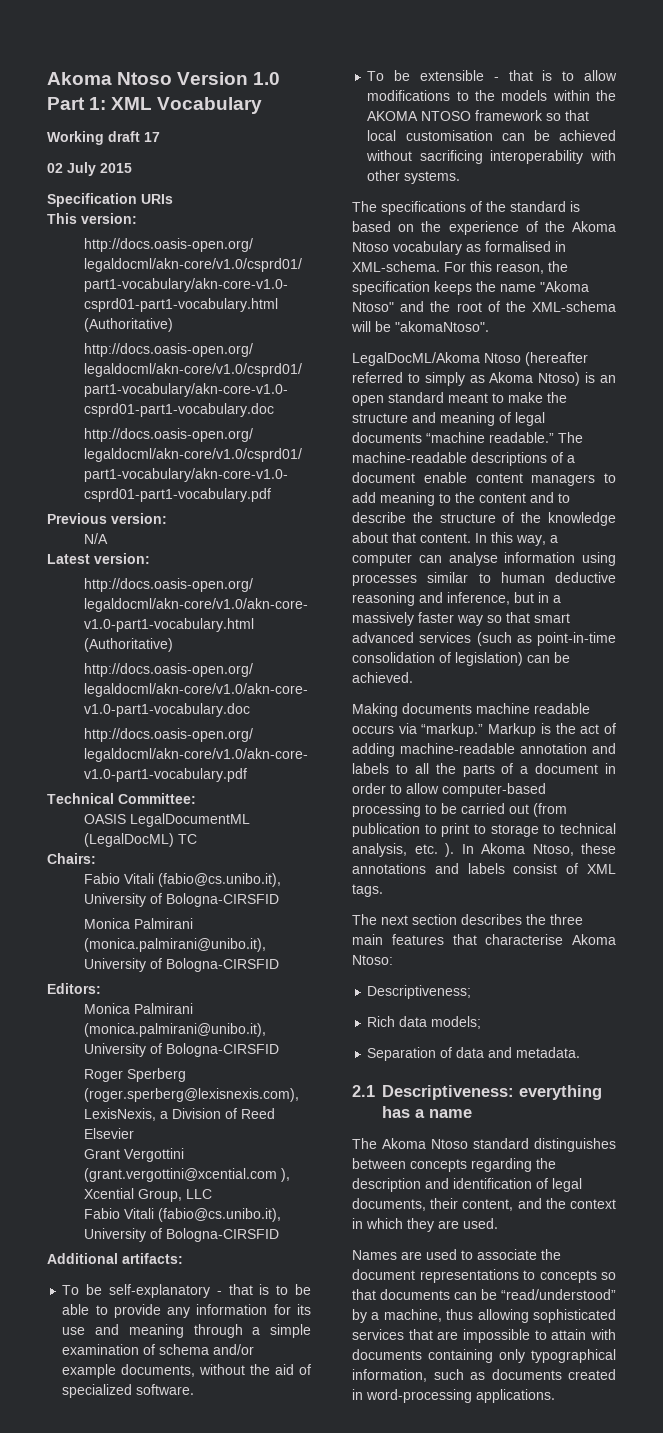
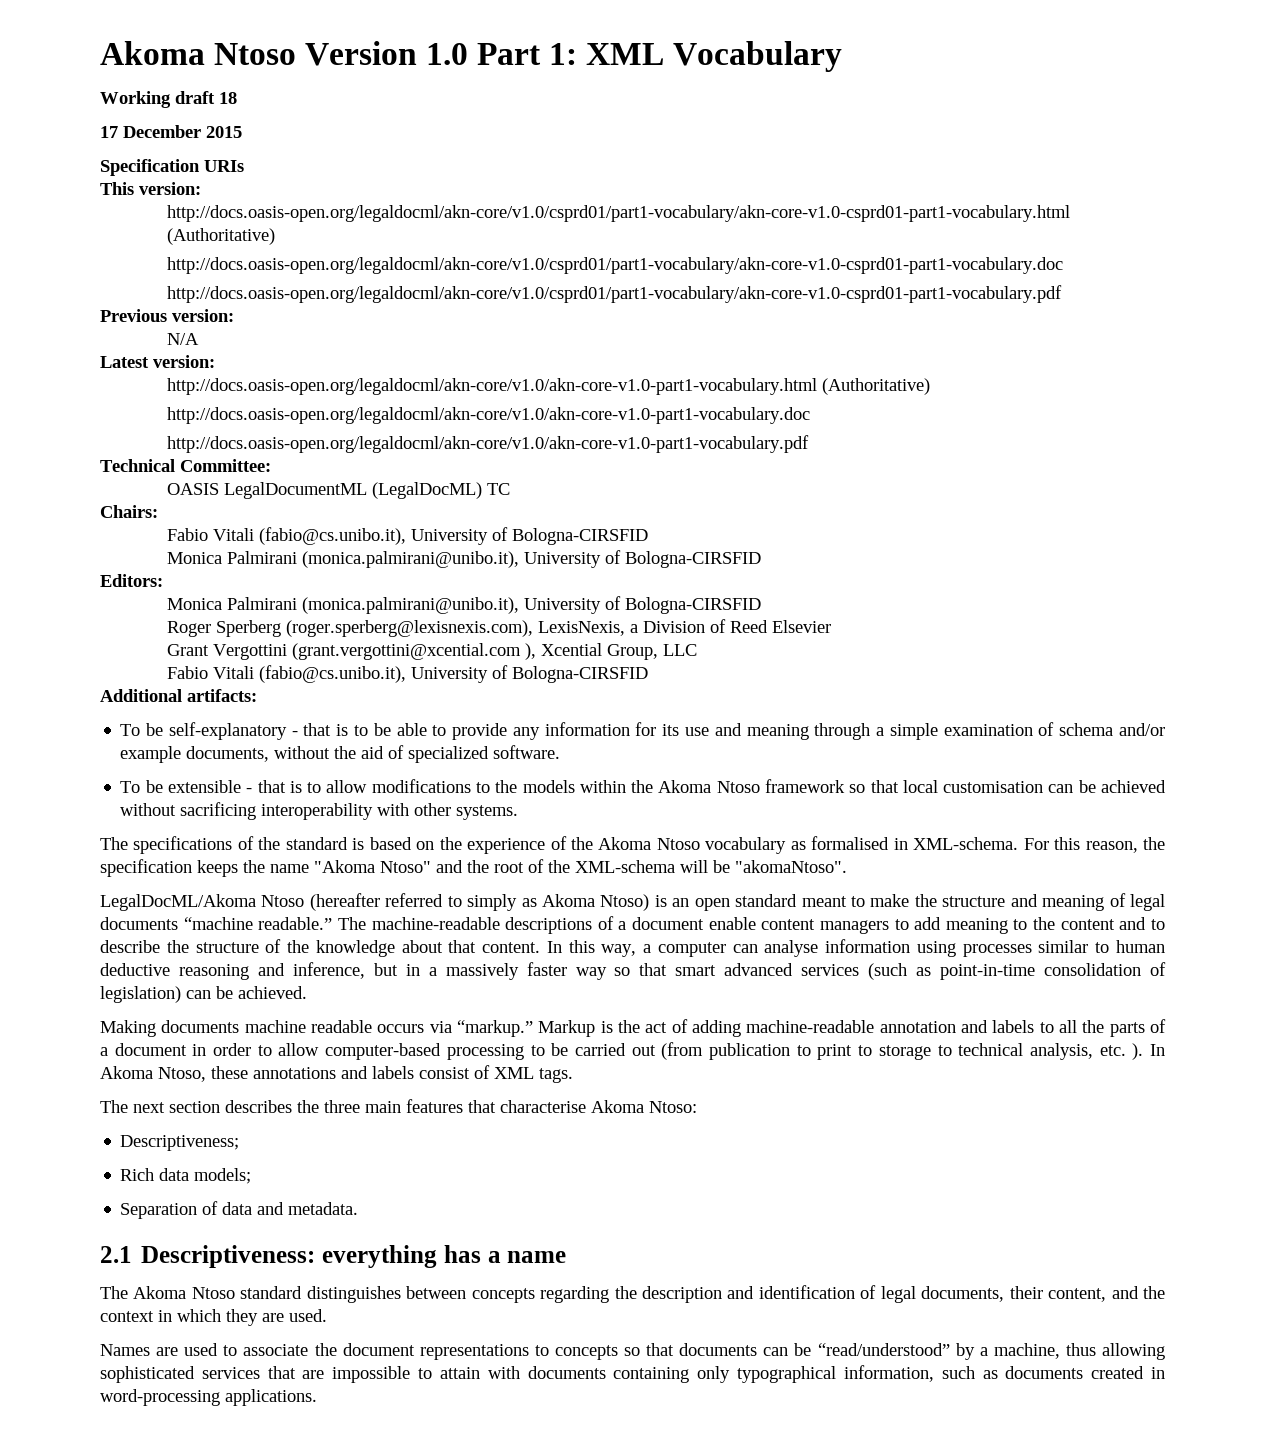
- Working draft 17
- 02 July 2015
+ Working draft 18
+ 17 December 2015
- To be extensible - that is to allow modifications to the models within the AKOMA NTOSO framework so that local customisation can be achieved without sacrificing interoperability with other systems.
+ To be extensible - that is to allow modifications to the models within the Akoma Ntoso framework so that local customisation can be achieved without sacrificing interoperability with other systems.

